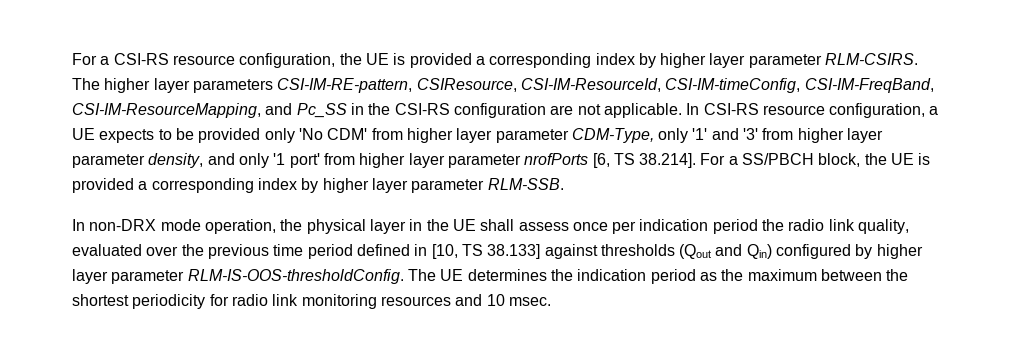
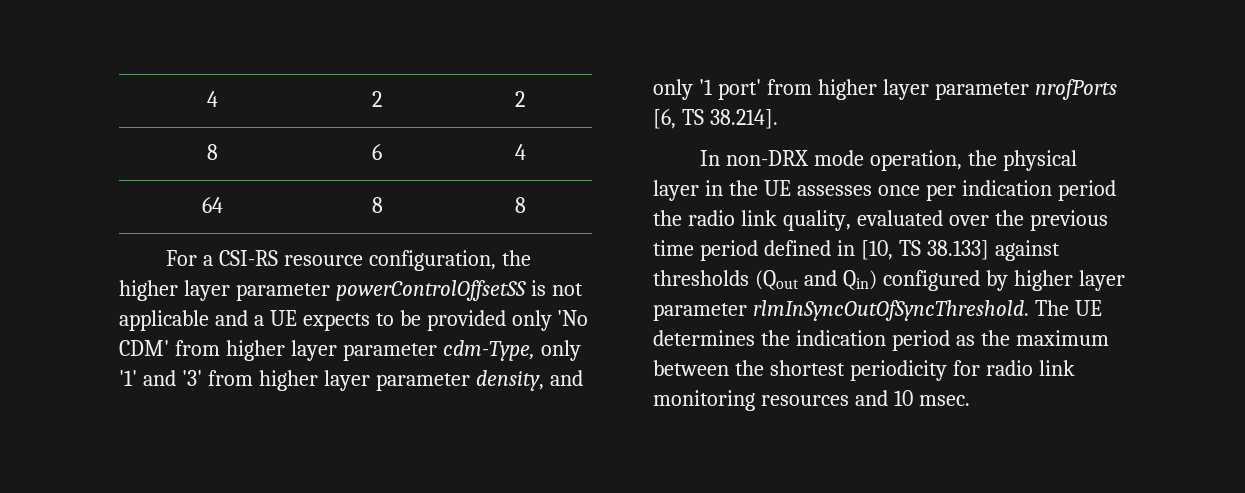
+ 4 | 2 | 2
+ 8 | 6 | 4
+ 64 | 8 | 8
- For a CSI-RS resource configuration, the UE is provided a corresponding index by higher layer parameter RLM-CSIRS. The higher layer parameters CSI-IM-RE-pattern, CSIResource, CSI-IM-ResourceId, CSI-IM-timeConfig, CSI-IM-FreqBand, CSI-IM-ResourceMapping, and Pc_SS in the CSI-RS configuration are not applicable. In CSI-RS resource configuration, a UE expects to be provided only 'No CDM' from higher layer parameter CDM-Type, only '1' and '3' from higher layer parameter density, and only '1 port' from higher layer parameter nrofPorts [6, TS 38.214]. For a SS/PBCH block, the UE is provided a corresponding index by higher layer parameter RLM-SSB.
+ For a CSI-RS resource configuration, the higher layer parameter powerControlOffsetSS is not applicable and a UE expects to be provided only 'No CDM' from higher layer parameter cdm-Type, only '1' and '3' from higher layer parameter density, and only '1 port' from higher layer parameter nrofPorts [6, TS 38.214].
- In non-DRX mode operation, the physical layer in the UE shall assess once per indication period the radio link quality, evaluated over the previous time period defined in [10, TS 38.133] against thresholds (Qout and Qin) configured by higher layer parameter RLM-IS-OOS-thresholdConfig.
+ In non-DRX mode operation, the physical layer in the UE assesses once per indication period the radio link quality, evaluated over the previous time period defined in [10, TS 38.133] against thresholds (Qout and Qin) configured by higher layer parameter rlmInSyncOutOfSyncThreshold.

